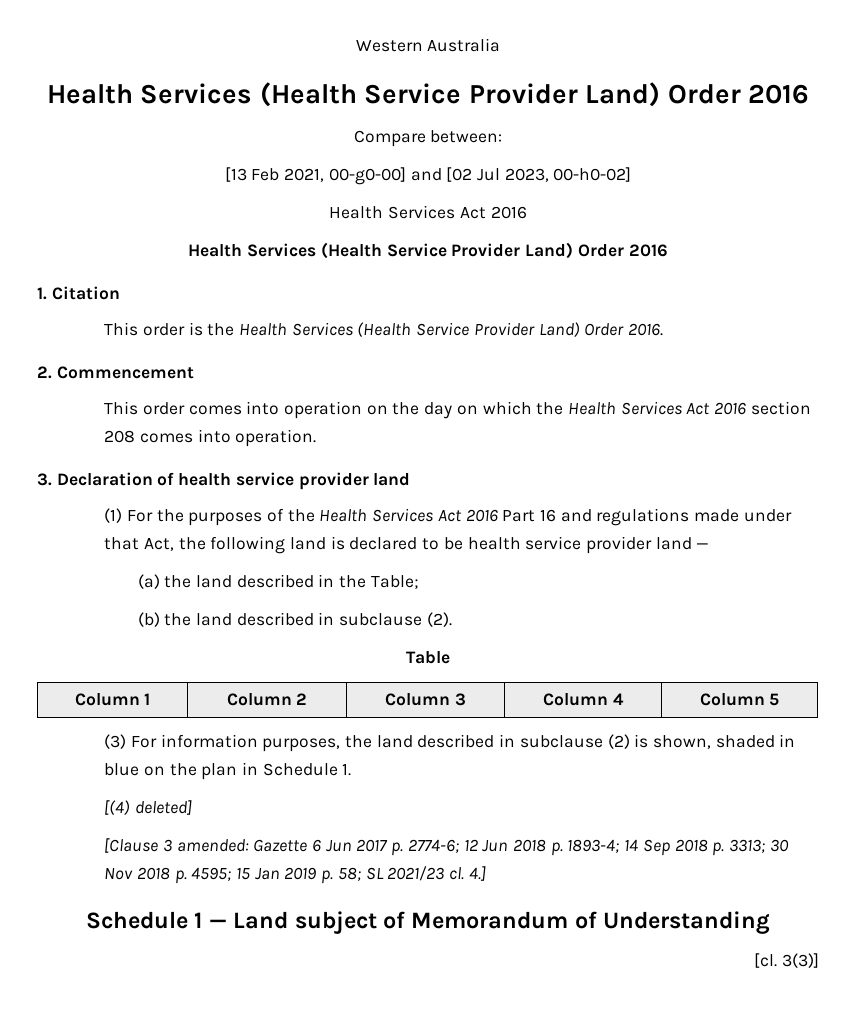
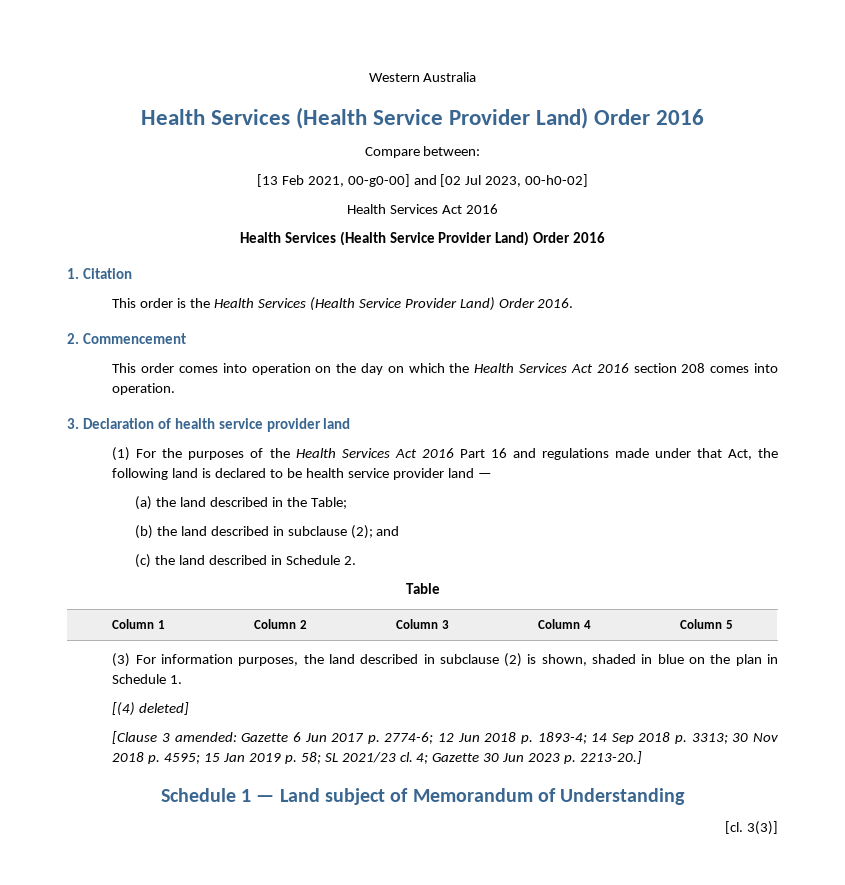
- (b) the land described in subclause (2).
+ (b) the land described in subclause (2); and
+ (c) the land described in Schedule 2.
- 4.]
+ 4; Gazette 30 Jun 2023 p. 2213-20.]

